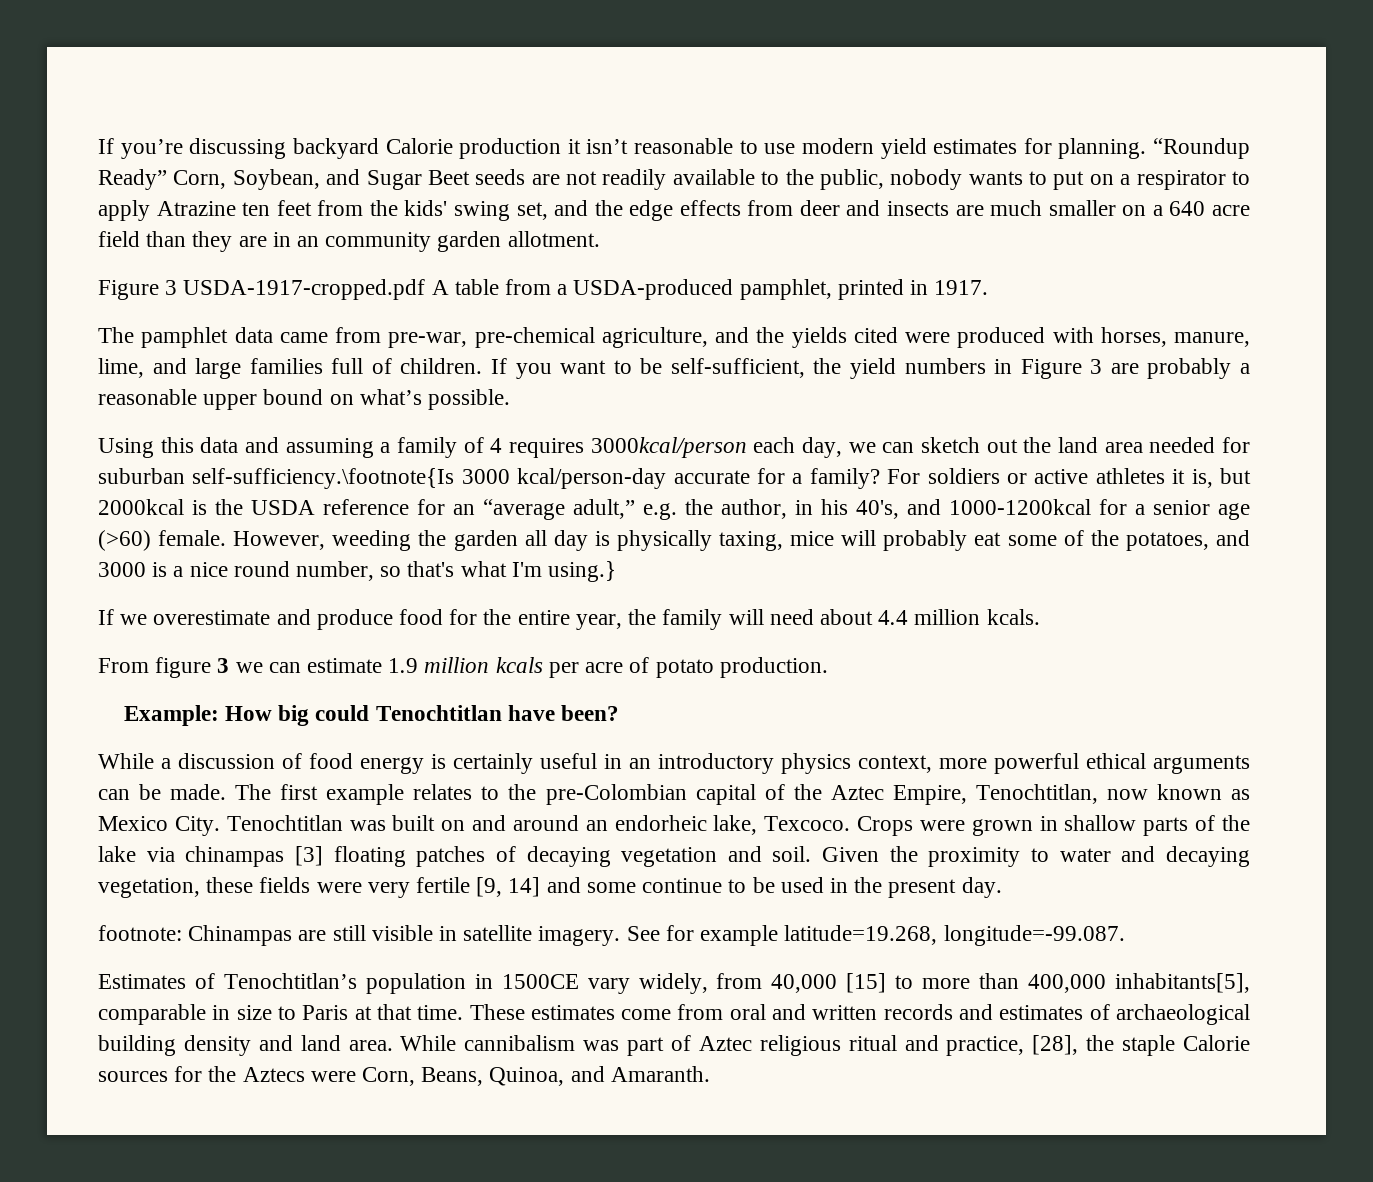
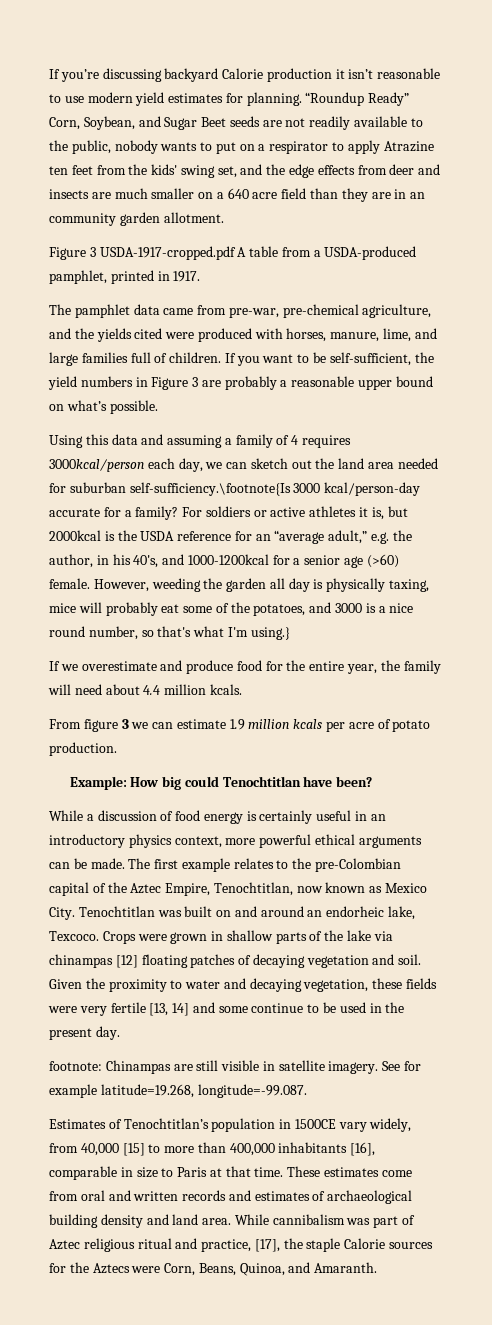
- Crops were grown in shallow parts of the lake via chinampas [3] floating patches of decaying vegetation and soil.
+ Crops were grown in shallow parts of the lake via chinampas [12] floating patches of decaying vegetation and soil.
- Given the proximity to water and decaying vegetation, these fields were very fertile [9, 14] and some continue to be used in the present day.
+ Given the proximity to water and decaying vegetation, these fields were very fertile [13, 14] and some continue to be used in the present day.
- Estimates of Tenochtitlan’s population in 1500CE vary widely, from 40,000 [15] to more than 400,000 inhabitants[5], comparable in size to Paris at that time.
+ Estimates of Tenochtitlan’s population in 1500CE vary widely, from 40,000 [15] to more than 400,000 inhabitants [16], comparable in size to Paris at that time.
- While cannibalism was part of Aztec religious ritual and practice, [28], the staple Calorie sources for the Aztecs were Corn, Beans, Quinoa, and Amaranth.
+ While cannibalism was part of Aztec religious ritual and practice, [17], the staple Calorie sources for the Aztecs were Corn, Beans, Quinoa, and Amaranth.

